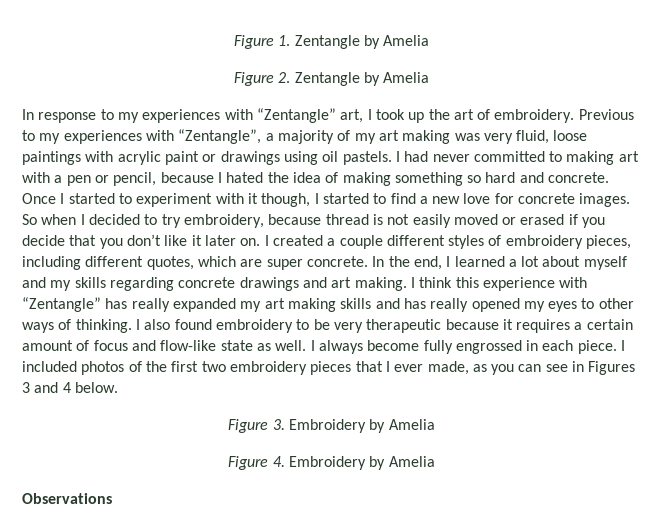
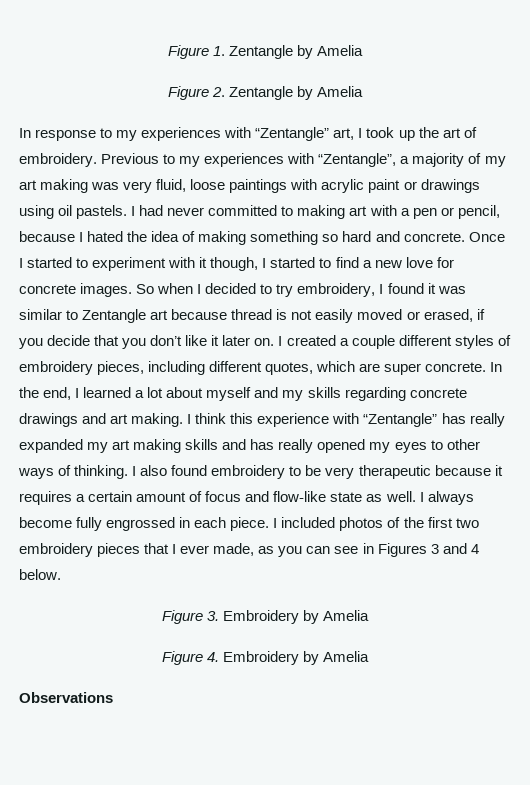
- So when I decided to try embroidery, because thread is not easily moved or erased if you decide that you don’t like it later on.
+ So when I decided to try embroidery, I found it was similar to Zentangle art because thread is not easily moved or erased, if you decide that you don’t like it later on.

